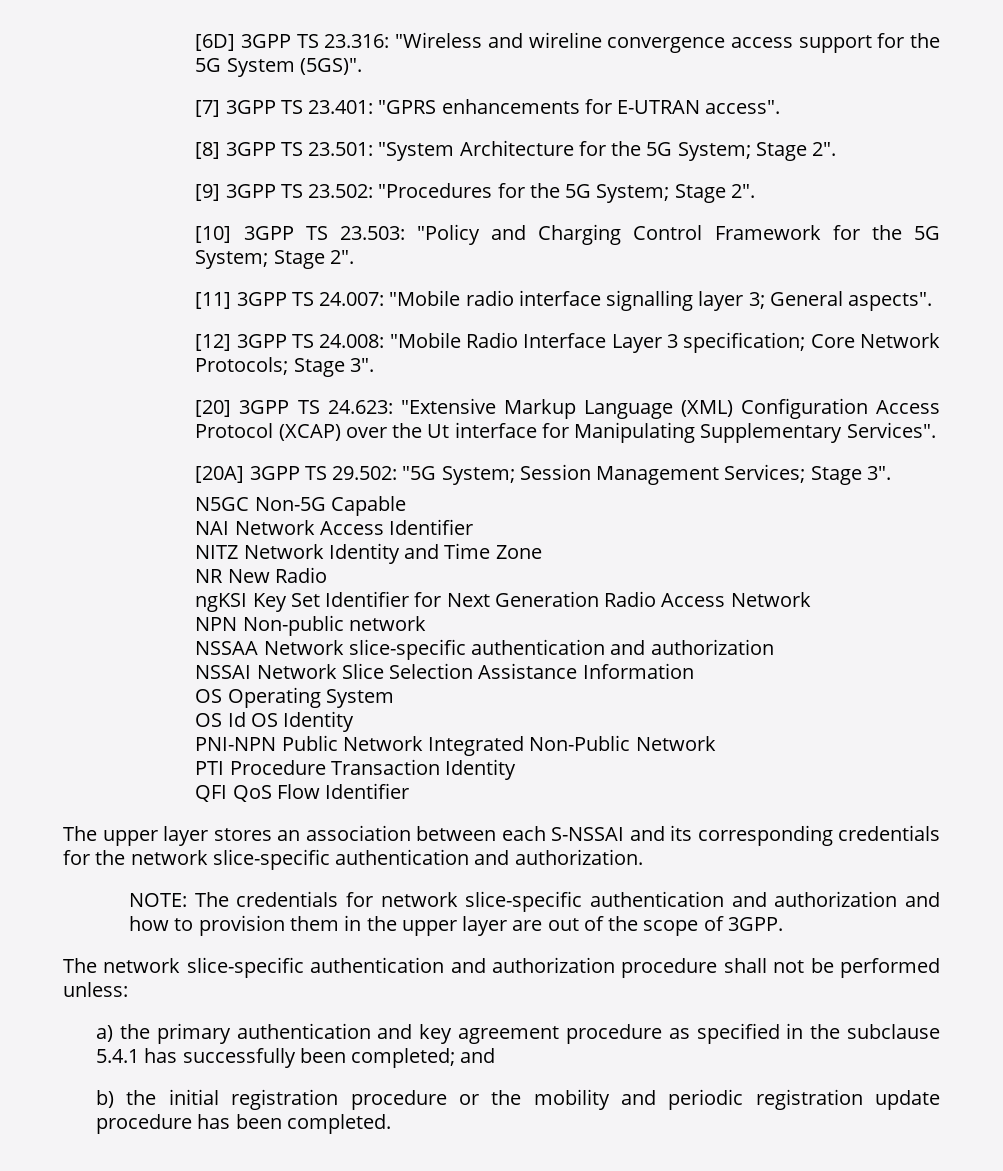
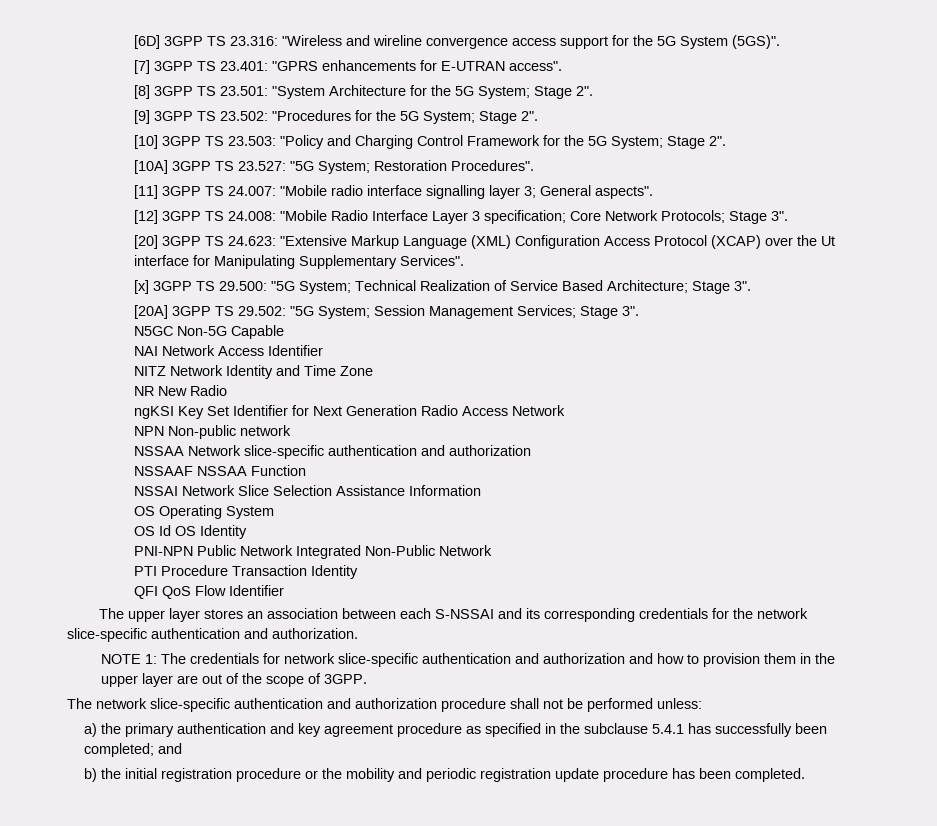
+ [10A] 3GPP TS 23.527: "5G System; Restoration Procedures".
+ [x] 3GPP TS 29.500: "5G System; Technical Realization of Service Based Architecture; Stage 3".
+ NSSAAF NSSAA Function
- NOTE: The credentials for network slice-specific authentication and authorization and how to provision them in the upper layer are out of the scope of 3GPP.
+ NOTE 1: The credentials for network slice-specific authentication and authorization and how to provision them in the upper layer are out of the scope of 3GPP.

